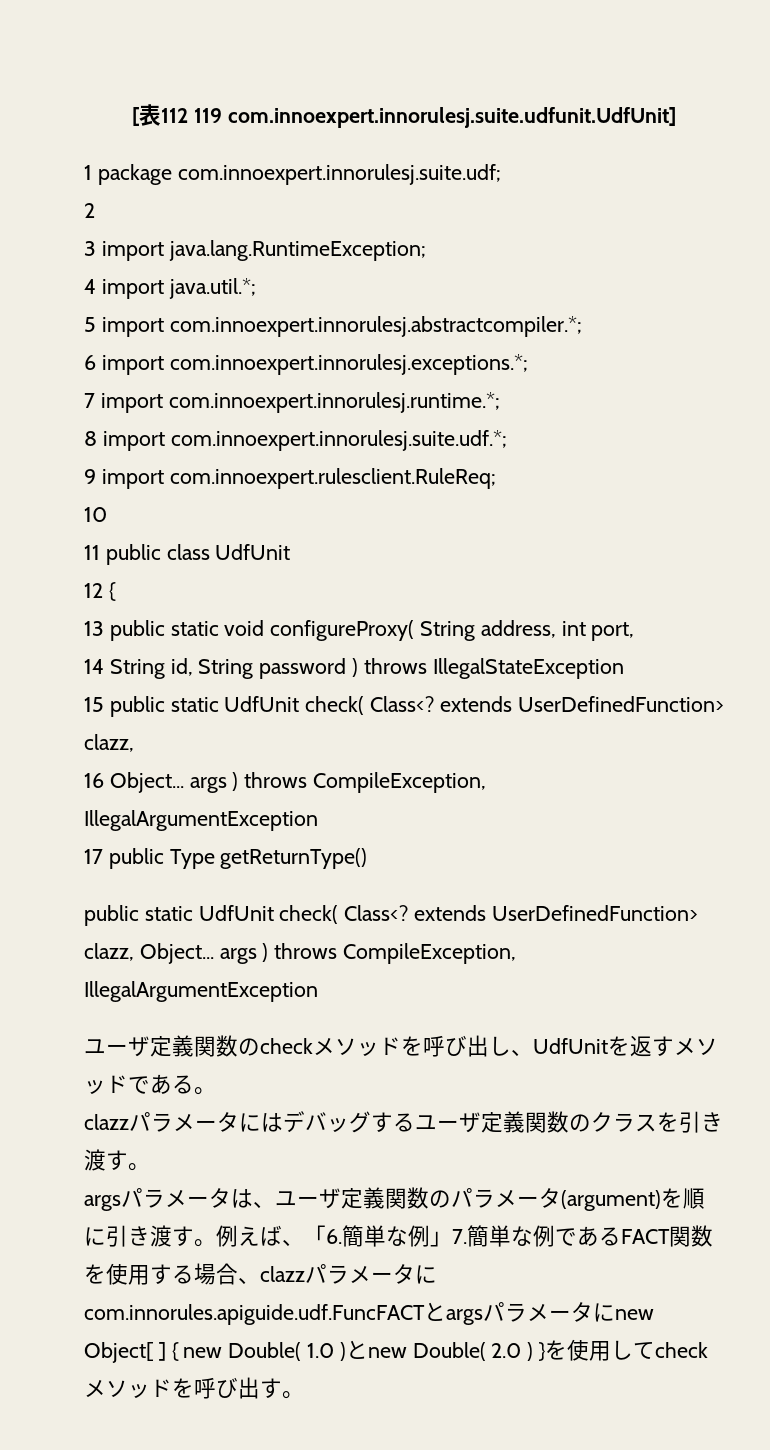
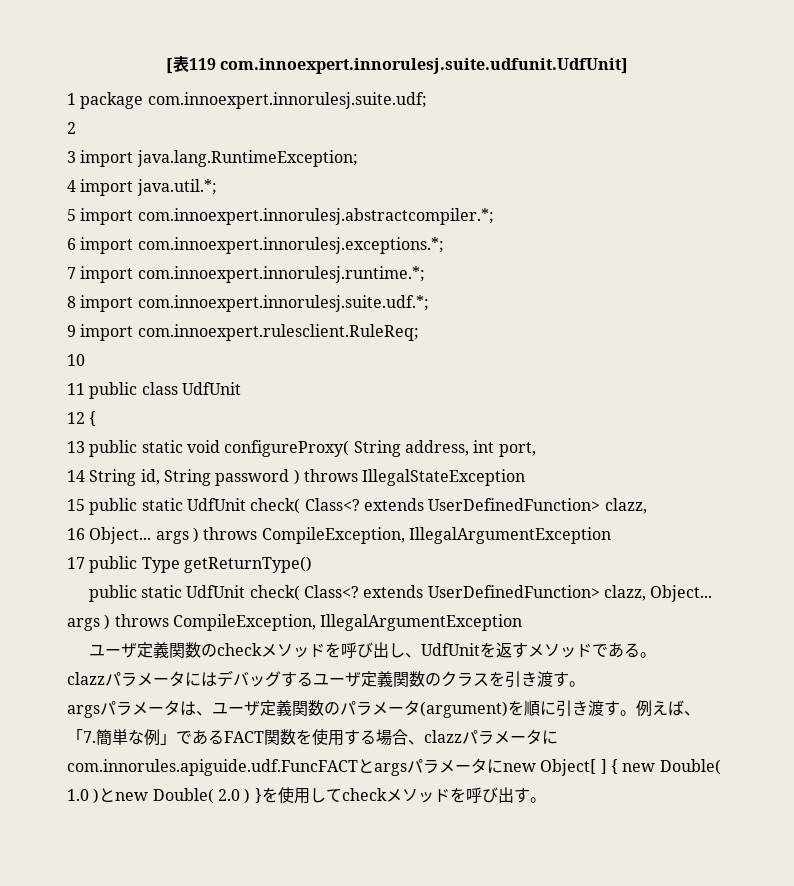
- [表112 119 com.innoexpert.innorulesj.suite.udfunit.UdfUnit]
+ [表119 com.innoexpert.innorulesj.suite.udfunit.UdfUnit]
- 例えば、「6.簡単な例」7.簡単な例であるFACT関数を使用する場合、clazzパラメータにcom.innorules.apiguide.udf.FuncFACTとargsパラメータにnew Object[ ] { new Double( 1.0 )とnew Double( 2.0 ) }を使用してcheckメソッドを呼び出す。
+ 例えば、「7.簡単な例」であるFACT関数を使用する場合、clazzパラメータにcom.innorules.apiguide.udf.FuncFACTとargsパラメータにnew Object[ ] { new Double( 1.0 )とnew Double( 2.0 ) }を使用してcheckメソッドを呼び出す。

